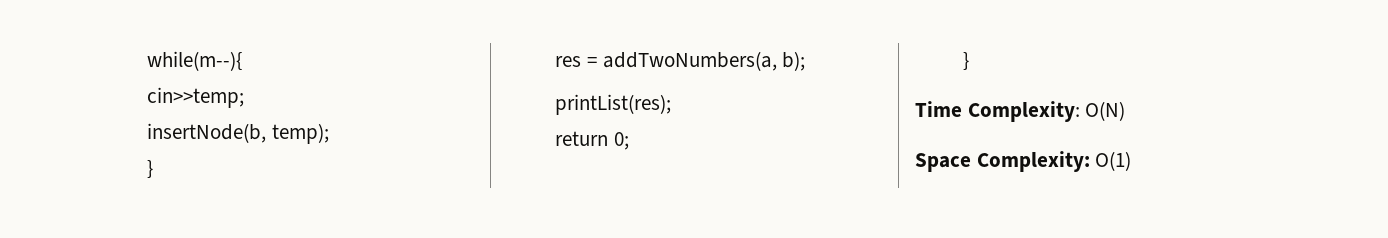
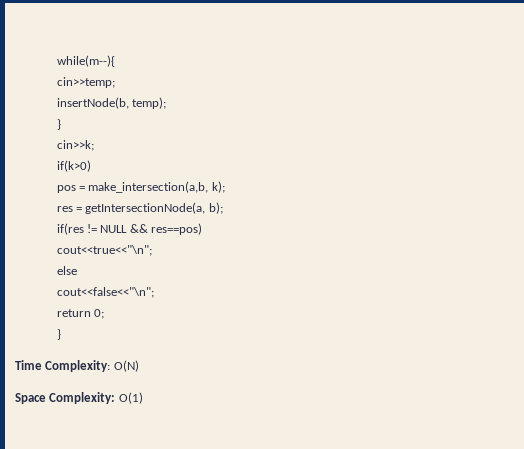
+ cin>>k;
+ if(k>0)
+ pos = make_intersection(a,b, k);
- res = addTwoNumbers(a, b);
+ res = getIntersectionNode(a, b);
- printList(res);
+ if(res != NULL && res==pos)
+ cout<<true<<"\n";
+ else
+ cout<<false<<"\n";

